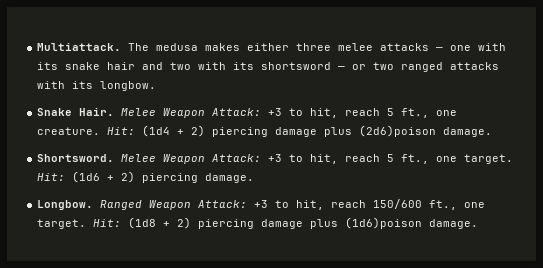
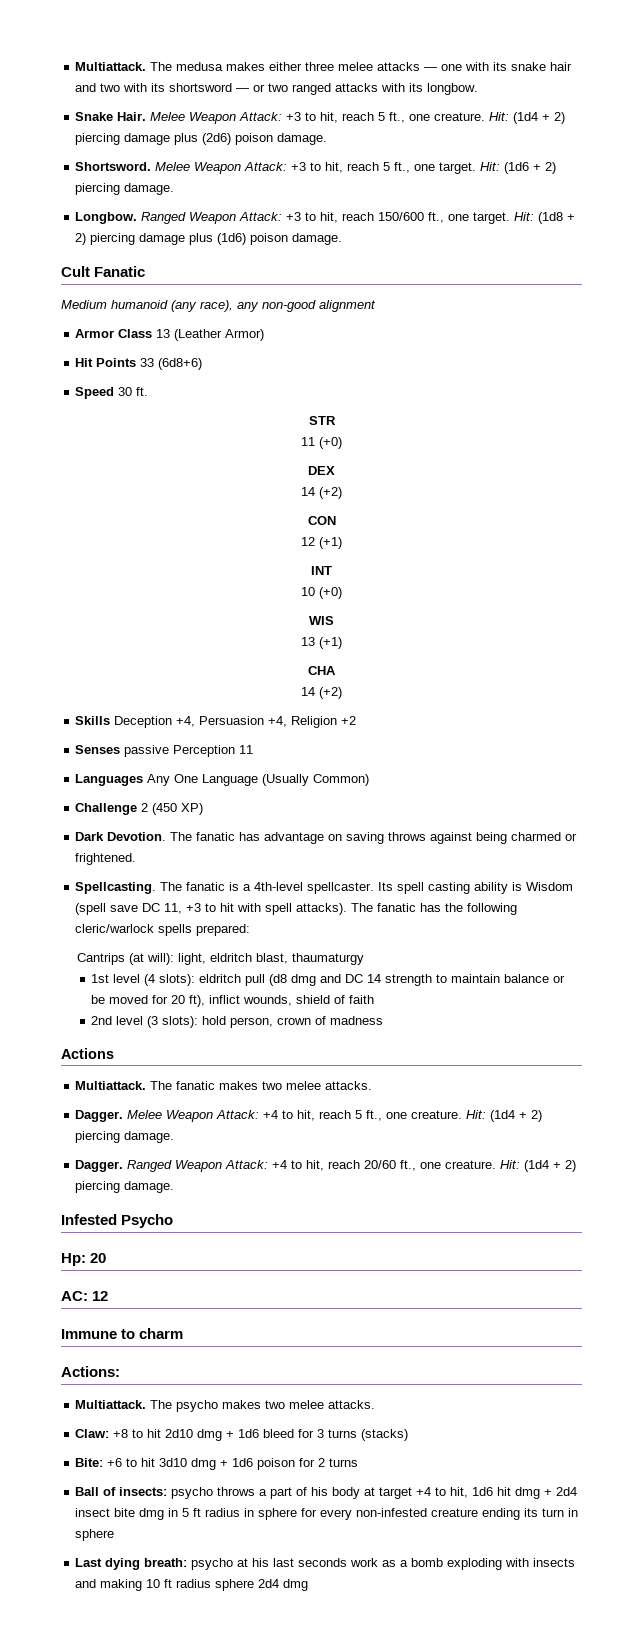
- Hit: (1d4 + 2) piercing damage plus (2d6)poison damage.
+ Hit: (1d4 + 2) piercing damage plus (2d6) poison damage.
- Hit: (1d8 + 2) piercing damage plus (1d6)poison damage.
+ Hit: (1d8 + 2) piercing damage plus (1d6) poison damage.
+ Cult Fanatic
+ Medium humanoid (any race), any non-good alignment
+ Armor Class 13 (Leather Armor)
+ Hit Points 33 (6d8+6)
+ Speed 30 ft.
+ STR
+ 11 (+0)
+ DEX
+ 14 (+2)
+ CON
+ 12 (+1)
+ INT
+ 10 (+0)
+ WIS
+ 13 (+1)
+ CHA
+ 14 (+2)
+ Skills Deception +4, Persuasion +4, Religion +2
+ Senses passive Perception 11
+ Languages Any One Language (Usually Common)
+ Challenge 2 (450 XP)
+ Dark Devotion. The fanatic has advantage on saving throws against being charmed or frightened.
+ Spellcasting. The fanatic is a 4th-level spellcaster. Its spell casting ability is Wisdom (spell save DC 11, +3 to hit with spell attacks). The fanatic has the following cleric/warlock spells prepared:
+ Cantrips (at will): light, eldritch blast, thaumaturgy
+ 1st level (4 slots): eldritch pull (d8 dmg and DC 14 strength to maintain balance or be moved for 20 ft), inflict wounds, shield of faith
+ 2nd level (3 slots): hold person, crown of madness
+ Actions
+ Multiattack. The fanatic makes two melee attacks.
+ Dagger. Melee Weapon Attack: +4 to hit, reach 5 ft., one creature. Hit: (1d4 + 2) piercing damage.
+ Dagger. Ranged Weapon Attack: +4 to hit, reach 20/60 ft., one creature. Hit: (1d4 + 2) piercing damage.
+ Infested Psycho
+ Hp: 20
+ AC: 12
+ Immune to charm
+ Actions:
+ Multiattack. The psycho makes two melee attacks.
+ Claw: +8 to hit 2d10 dmg + 1d6 bleed for 3 turns (stacks)
+ Bite: +6 to hit 3d10 dmg + 1d6 poison for 2 turns
+ Ball of insects: psycho throws a part of his body at target +4 to hit, 1d6 hit dmg + 2d4 insect bite dmg in 5 ft radius in sphere for every non-infested creature ending its turn in sphere
+ Last dying breath: psycho at his last seconds work as a bomb exploding with insects and making 10 ft radius sphere 2d4 dmg

